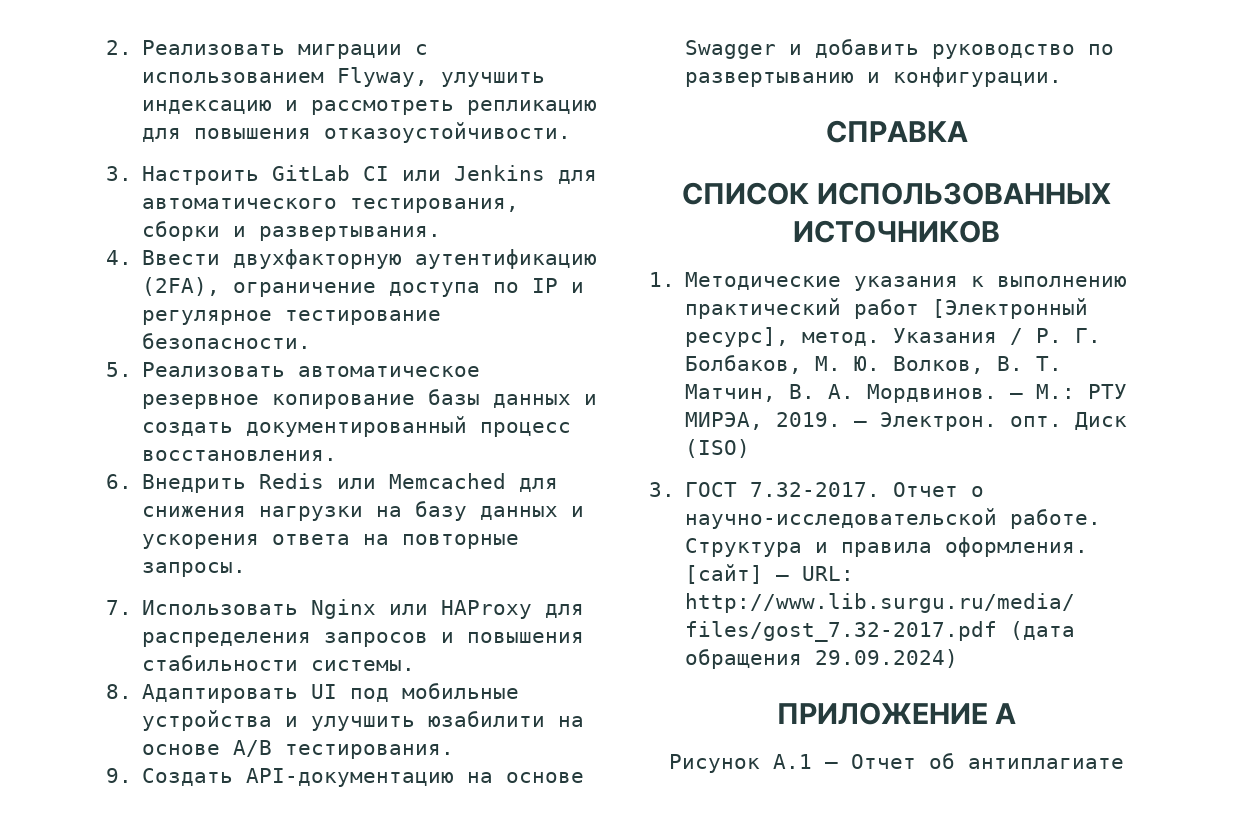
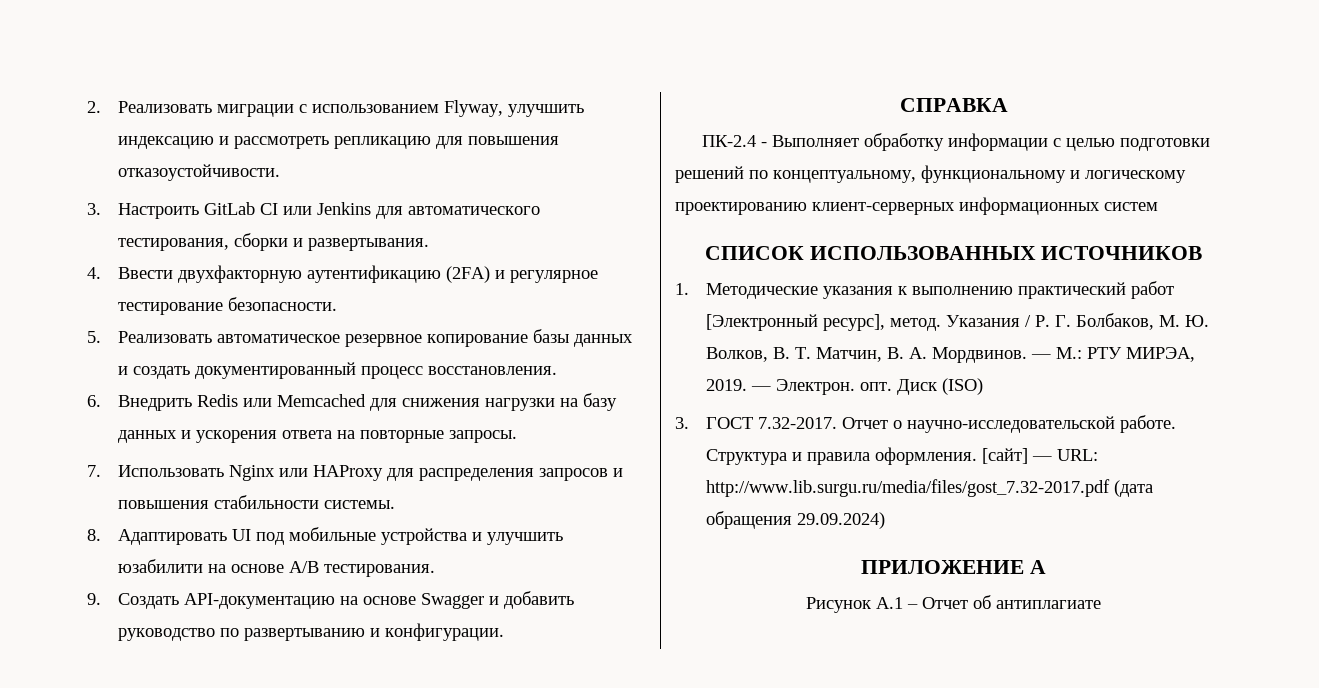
- 4. Ввести двухфакторную аутентификацию (2FA), ограничение доступа по IP и регулярное тестирование безопасности.
+ 4. Ввести двухфакторную аутентификацию (2FA) и регулярное тестирование безопасности.
+ ПК-2.4 - Выполняет обработку информации с целью подготовки решений по концептуальному, функциональному и логическому проектированию клиент-серверных информационных систем

